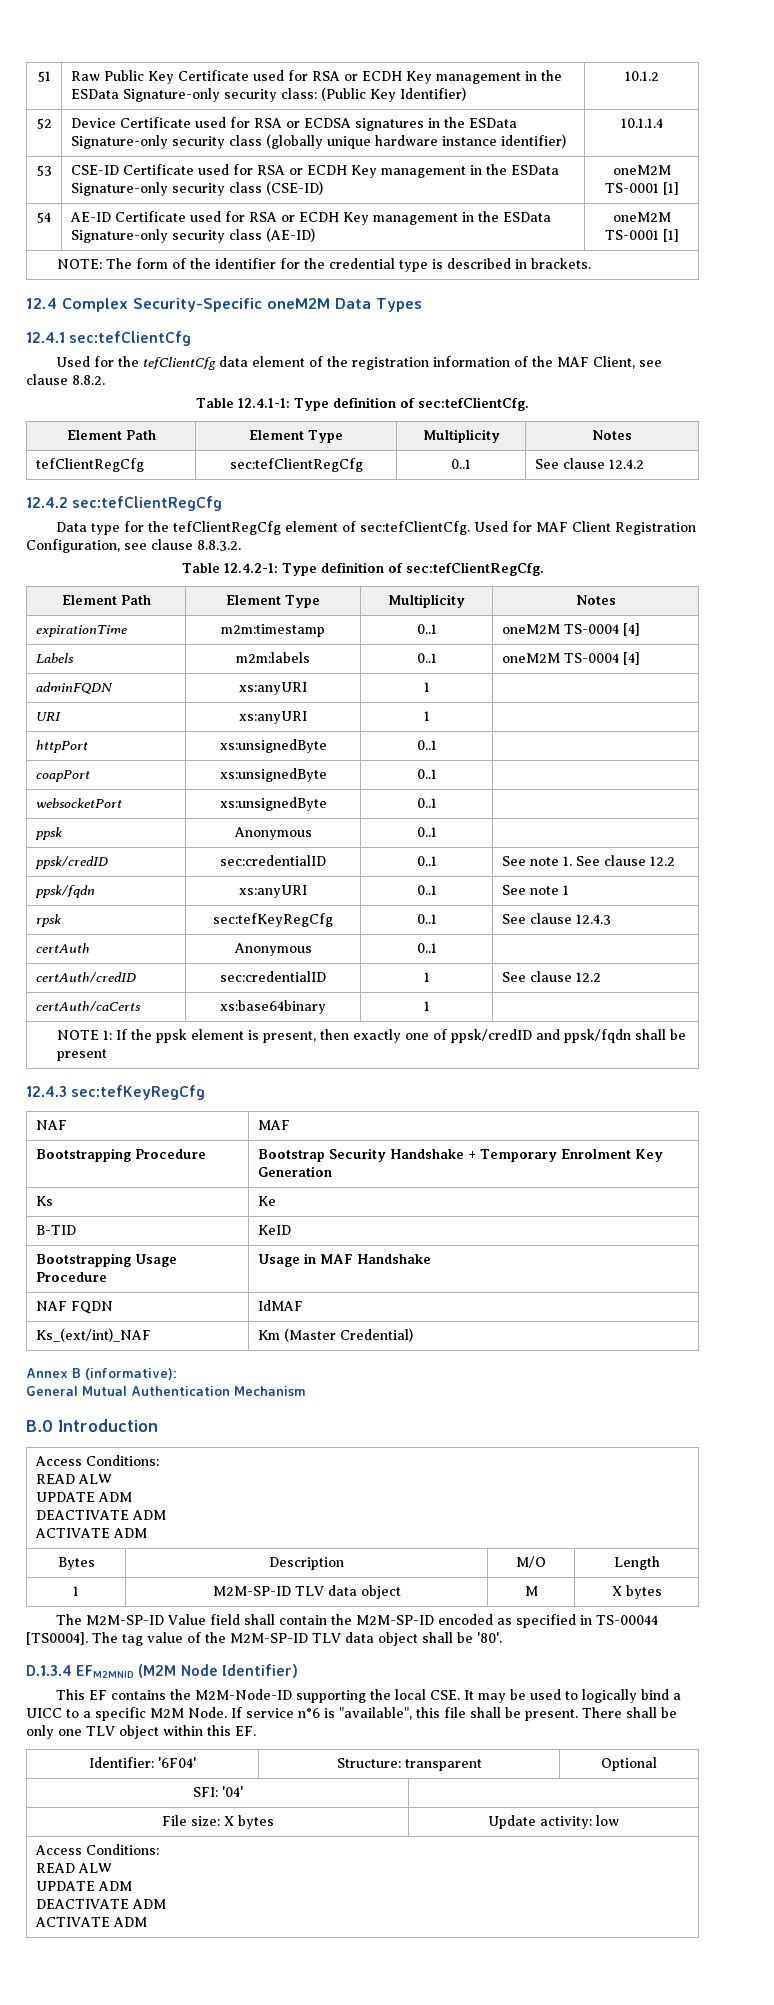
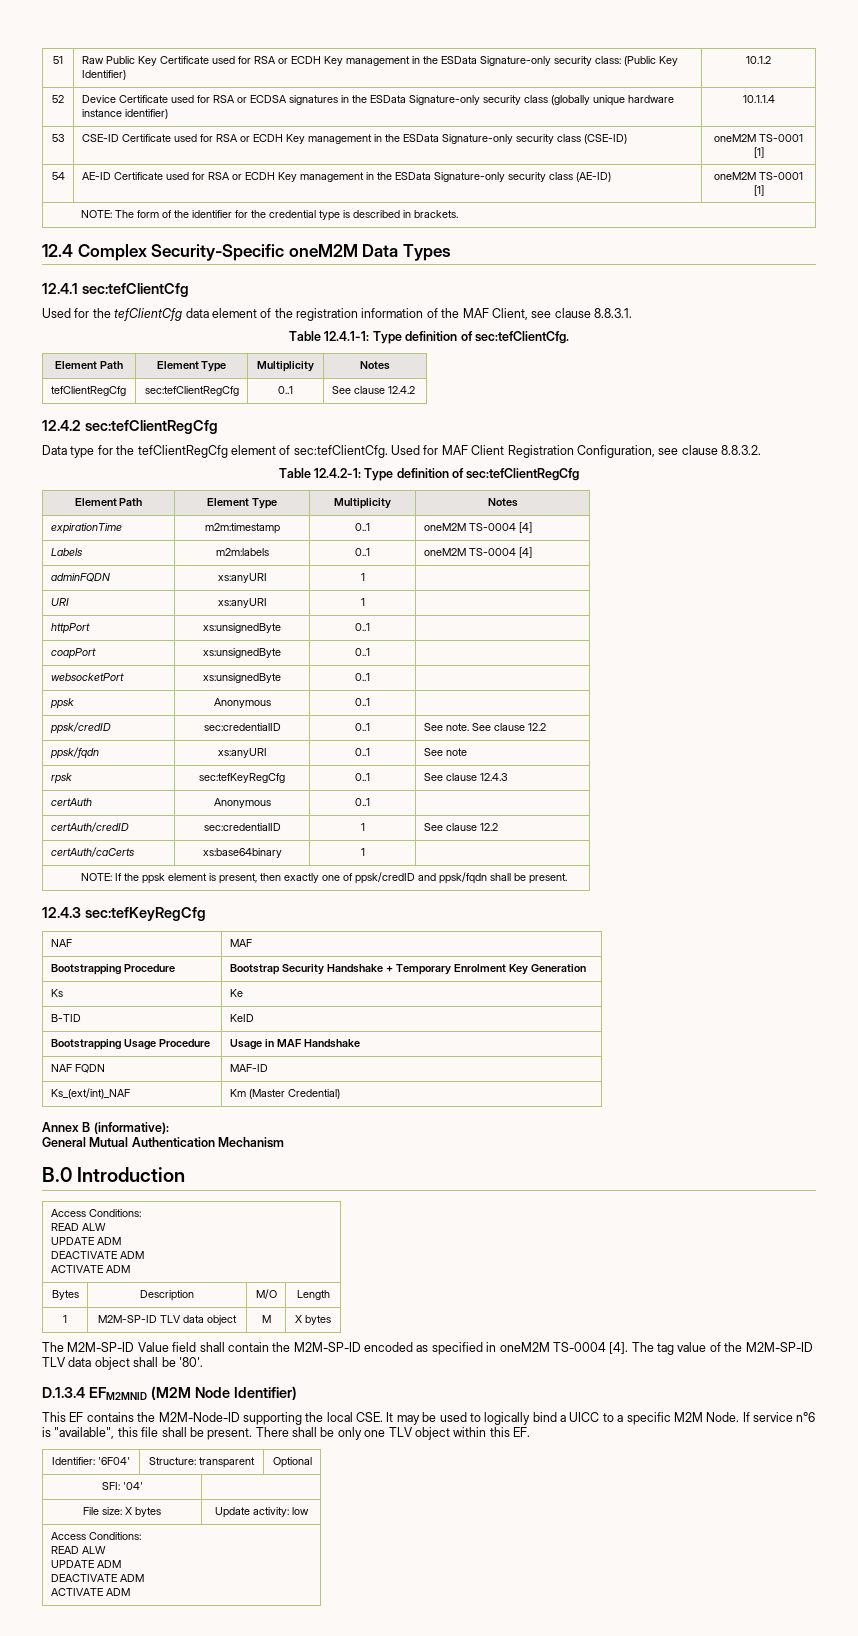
- Used for the tefClientCfg data element of the registration information of the MAF Client, see clause 8.8.2.
+ Used for the tefClientCfg data element of the registration information of the MAF Client, see clause 8.8.3.1.
- Table 12.4.2-1: Type definition of sec:tefClientRegCfg.
+ Table 12.4.2-1: Type definition of sec:tefClientRegCfg
- ppsk/credID | sec:credentialID | 0..1 | See note 1. See clause 12.2
+ ppsk/credID | sec:credentialID | 0..1 | See note. See clause 12.2
- ppsk/fqdn | xs:anyURI | 0..1 | See note 1
+ ppsk/fqdn | xs:anyURI | 0..1 | See note
- NOTE 1: If the ppsk element is present, then exactly one of ppsk/credID and ppsk/fqdn shall be present
+ NOTE: If the ppsk element is present, then exactly one of ppsk/credID and ppsk/fqdn shall be present.
- NAF FQDN | IdMAF
+ NAF FQDN | MAF-ID
- The M2M-SP-ID Value field shall contain the M2M-SP-ID encoded as specified in TS-00044 [TS0004].
+ The M2M-SP-ID Value field shall contain the M2M-SP-ID encoded as specified in oneM2M TS-0004 [4].

